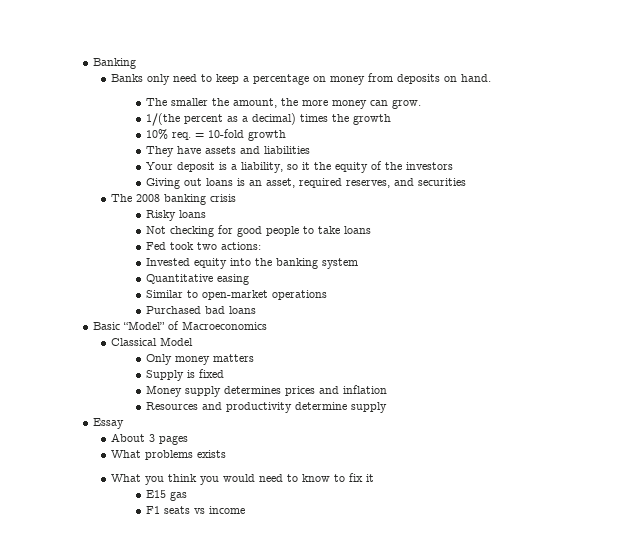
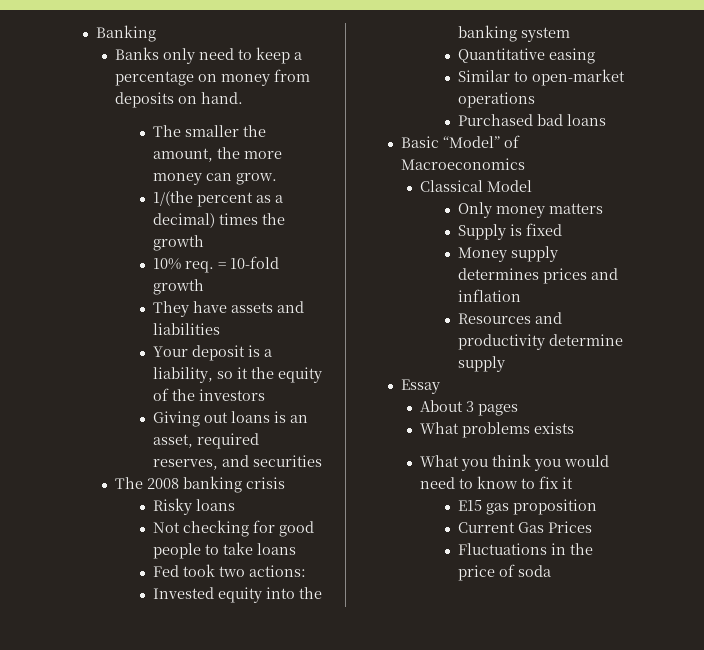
- E15 gas
- F1 seats vs income
+ E15 gas proposition
+ Current Gas Prices
+ Fluctuations in the price of soda

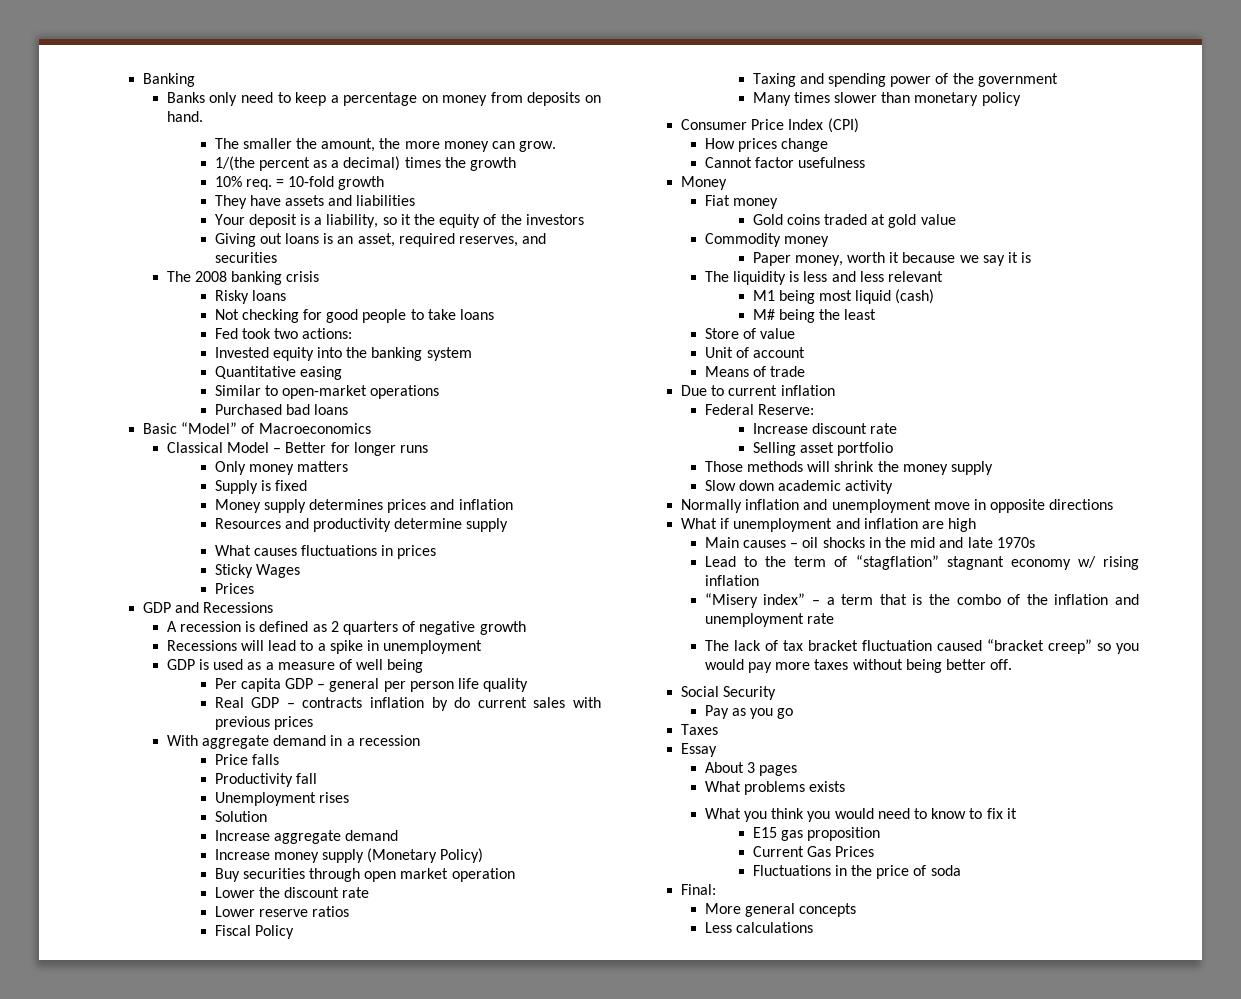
- Classical Model
+ Classical Model – Better for longer runs
+ What causes fluctuations in prices
+ Sticky Wages
+ Prices
+ GDP and Recessions
+ A recession is defined as 2 quarters of negative growth
+ Recessions will lead to a spike in unemployment
+ GDP is used as a measure of well being
+ Per capita GDP – general per person life quality
+ Real GDP – contracts inflation by do current sales with previous prices
+ With aggregate demand in a recession
+ Price falls
+ Productivity fall
+ Unemployment rises
+ Solution
+ Increase aggregate demand
+ Increase money supply (Monetary Policy)
+ Buy securities through open market operation
+ Lower the discount rate
+ Lower reserve ratios
+ Fiscal Policy
+ Taxing and spending power of the government
+ Many times slower than monetary policy
+ Consumer Price Index (CPI)
+ How prices change
+ Cannot factor usefulness
+ Money
+ Fiat money
+ Gold coins traded at gold value
+ Commodity money
+ Paper money, worth it because we say it is
+ The liquidity is less and less relevant
+ M1 being most liquid (cash)
+ M# being the least
+ Store of value
+ Unit of account
+ Means of trade
+ Due to current inflation
+ Federal Reserve:
+ Increase discount rate
+ Selling asset portfolio
+ Those methods will shrink the money supply
+ Slow down academic activity
+ Normally inflation and unemployment move in opposite directions
+ What if unemployment and inflation are high
+ Main causes – oil shocks in the mid and late 1970s
+ Lead to the term of “stagflation” stagnant economy w/ rising inflation
+ “Misery index” – a term that is the combo of the inflation and unemployment rate
+ The lack of tax bracket fluctuation caused “bracket creep” so you would pay more taxes without being better off.
+ Social Security
+ Pay as you go
+ Taxes
+ Final:
+ More general concepts
+ Less calculations

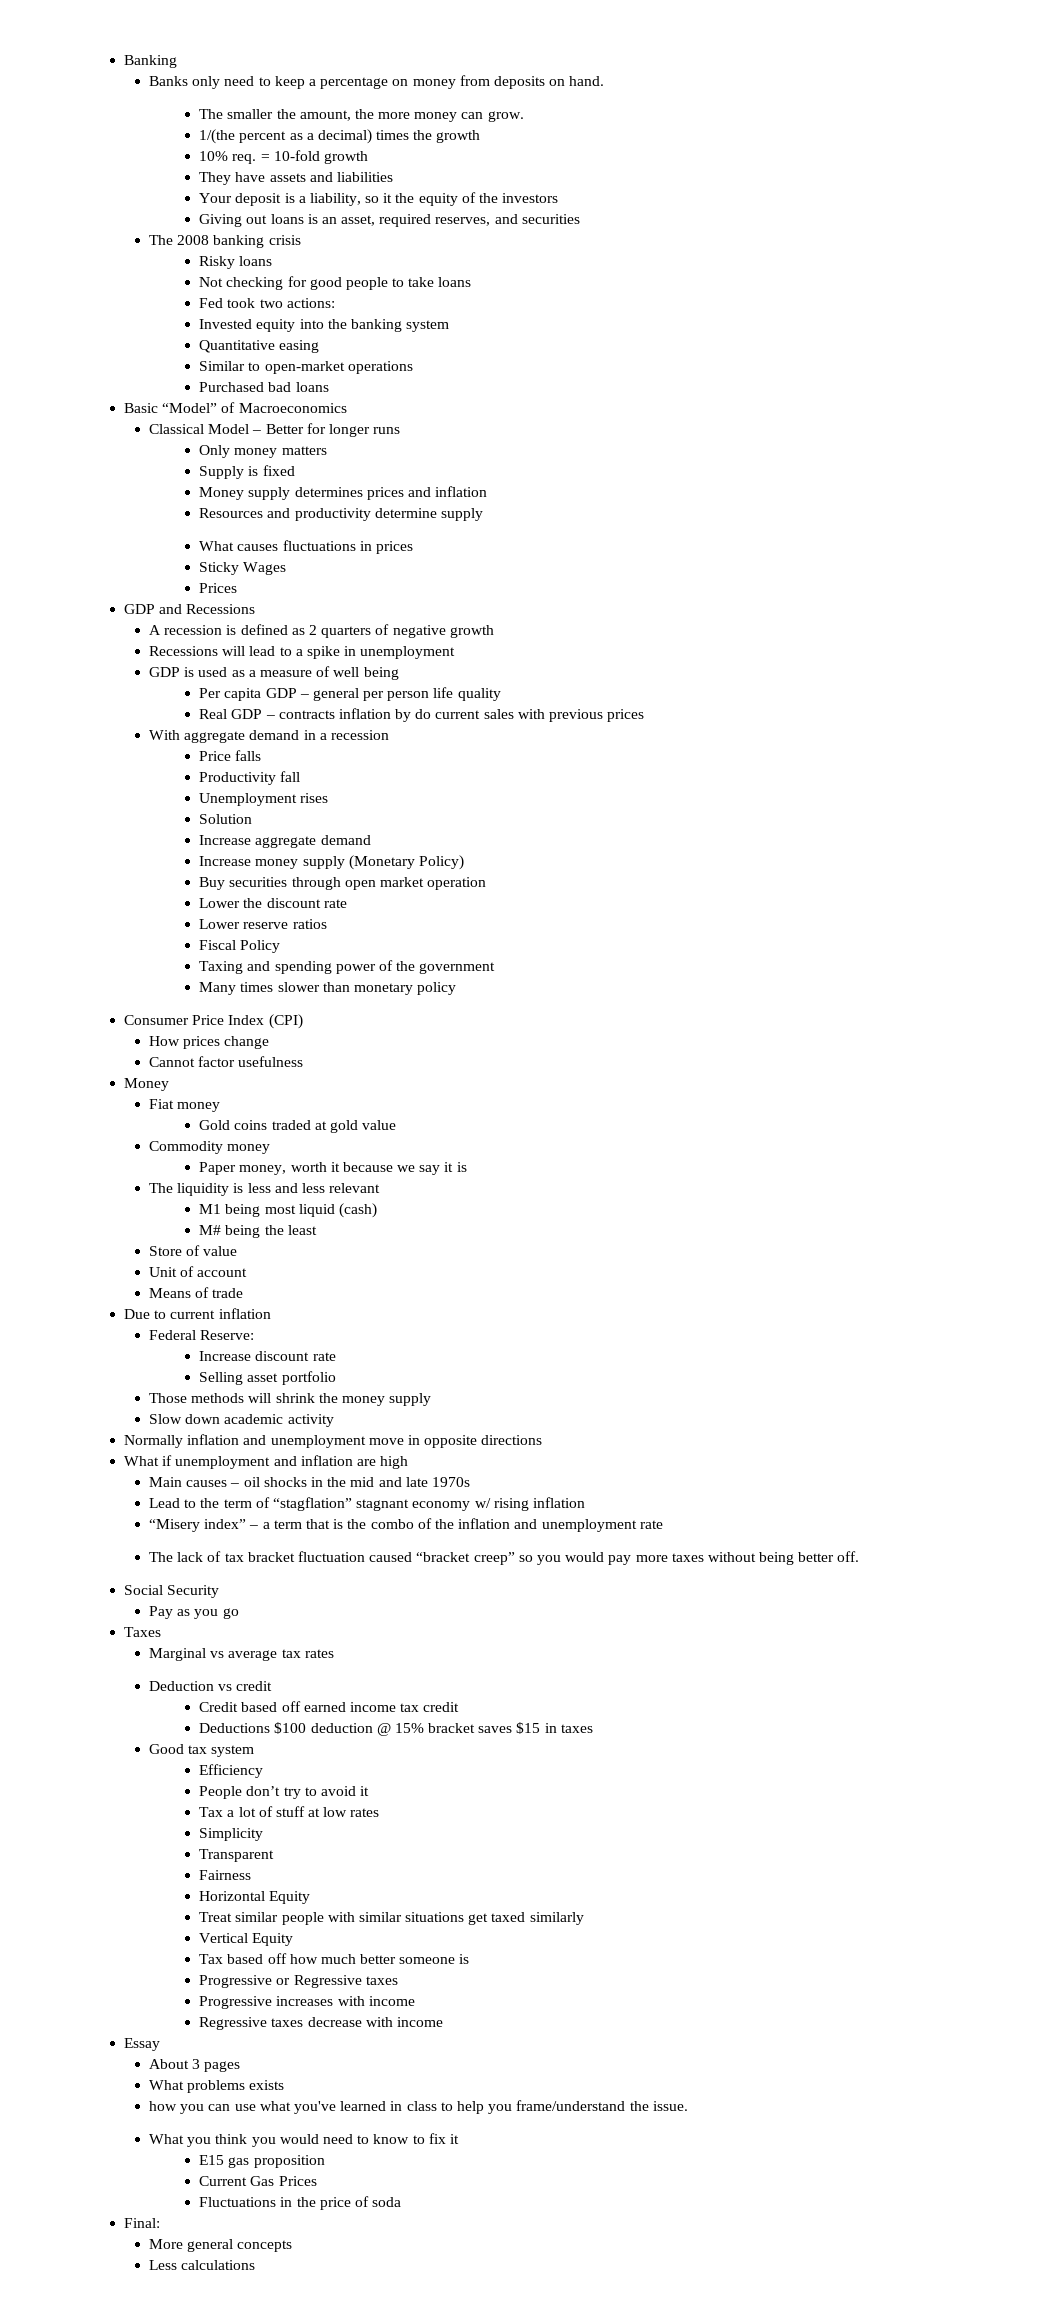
+ Marginal vs average tax rates
+ Deduction vs credit
+ Credit based off earned income tax credit
+ Deductions $100 deduction @ 15% bracket saves $15 in taxes
+ Good tax system
+ Efficiency
+ People don’t try to avoid it
+ Tax a lot of stuff at low rates
+ Simplicity
+ Transparent
+ Fairness
+ Horizontal Equity
+ Treat similar people with similar situations get taxed similarly
+ Vertical Equity
+ Tax based off how much better someone is
+ Progressive or Regressive taxes
+ Progressive increases with income
+ Regressive taxes decrease with income
+ how you can use what you've learned in class to help you frame/understand the issue.

